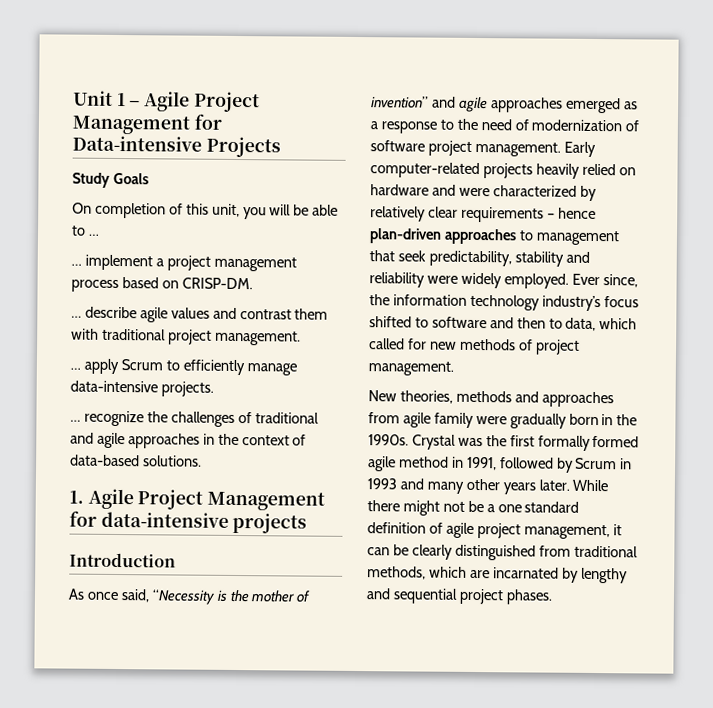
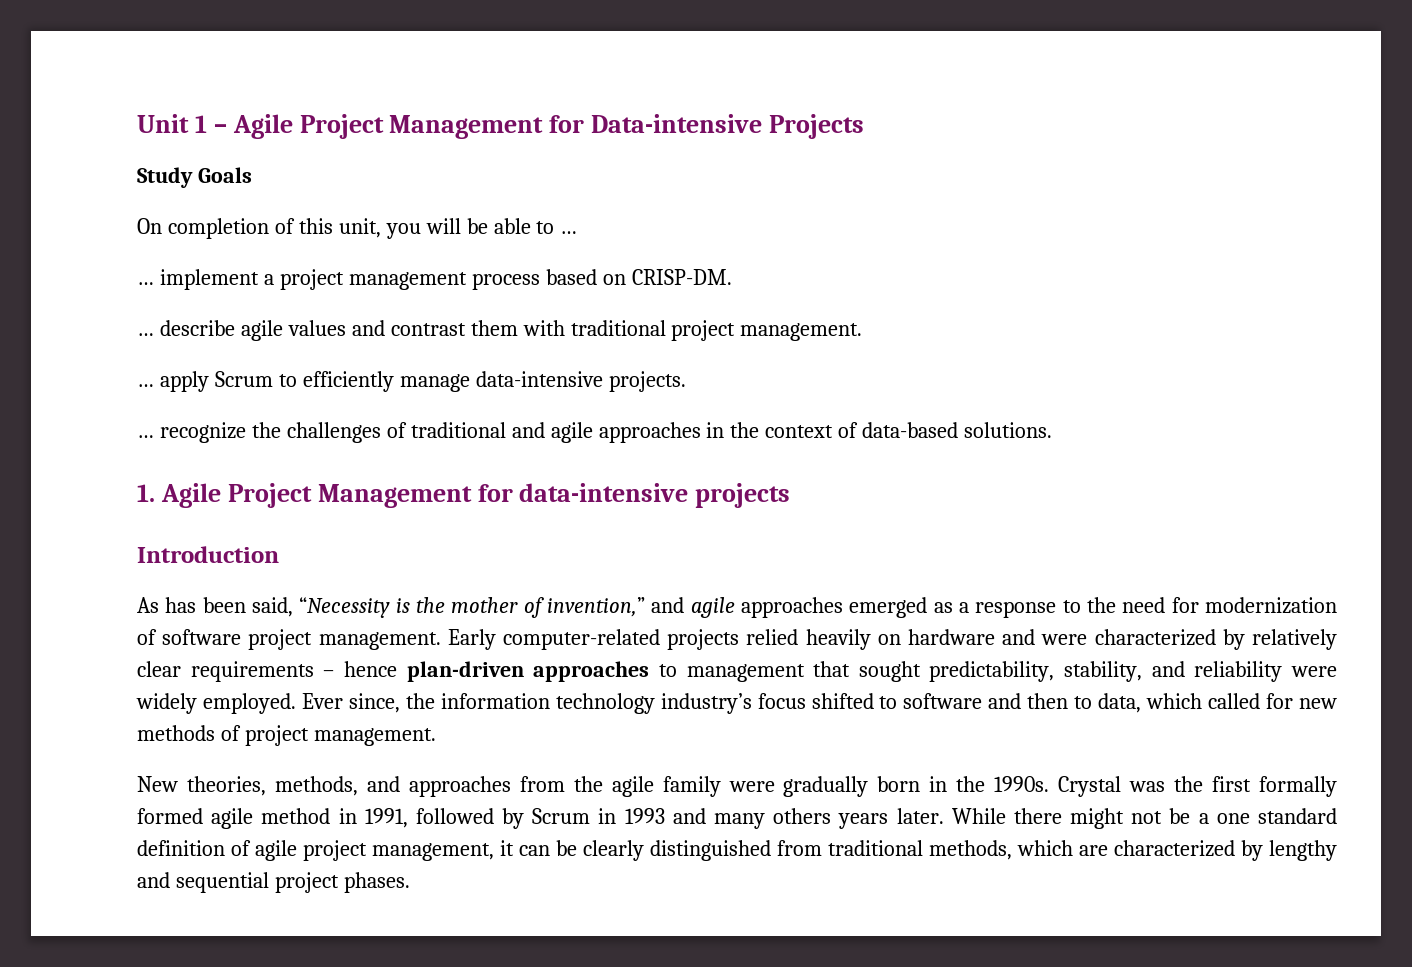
- As once said, “Necessity is the mother of invention” and agile approaches emerged as a response to the need of modernization of software project management.
+ As has been said, “Necessity is the mother of invention,” and agile approaches emerged as a response to the need for modernization of software project management.
- Early computer-related projects heavily relied on hardware and were characterized by relatively clear requirements – hence plan-driven approaches to management that seek predictability, stability and reliability were widely employed.
+ Early computer-related projects relied heavily on hardware and were characterized by relatively clear requirements – hence plan-driven approaches to management that sought predictability, stability, and reliability were widely employed.
- New theories, methods and approaches from agile family were gradually born in the 1990s.
+ New theories, methods, and approaches from the agile family were gradually born in the 1990s.
- Crystal was the first formally formed agile method in 1991, followed by Scrum in 1993 and many other years later.
+ Crystal was the first formally formed agile method in 1991, followed by Scrum in 1993 and many others years later.
- While there might not be a one standard definition of agile project management, it can be clearly distinguished from traditional methods, which are incarnated by lengthy and sequential project phases.
+ While there might not be a one standard definition of agile project management, it can be clearly distinguished from traditional methods, which are characterized by lengthy and sequential project phases.

